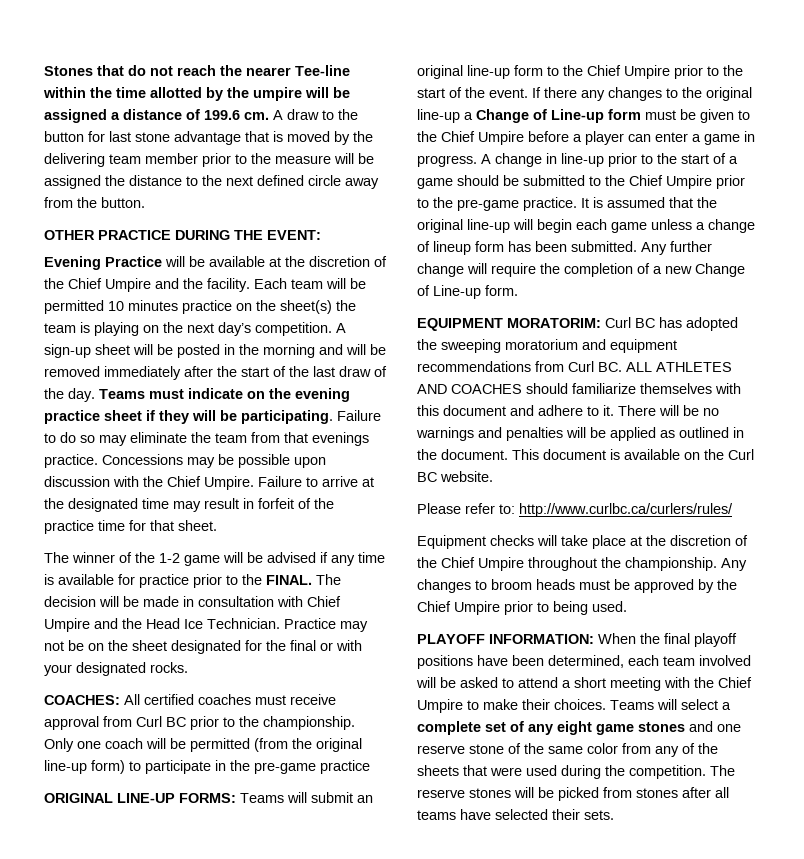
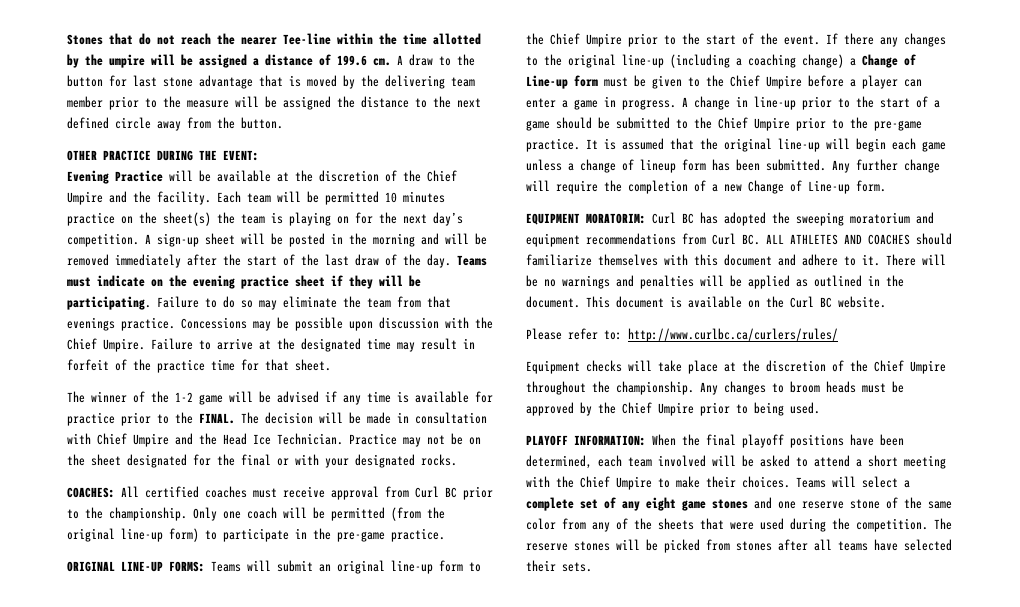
- Each team will be permitted 10 minutes practice on the sheet(s) the team is playing on the next day’s competition.
+ Each team will be permitted 10 minutes practice on the sheet(s) the team is playing on for the next day’s competition.
- Only one coach will be permitted (from the original line-up form) to participate in the pre-game practice
+ Only one coach will be permitted (from the original line-up form) to participate in the pre-game practice.
- If there any changes to the original line-up a Change of Line-up form must be given to the Chief Umpire before a player can enter a game in progress.
+ If there any changes to the original line-up (including a coaching change) a Change of Line-up form must be given to the Chief Umpire before a player can enter a game in progress.

